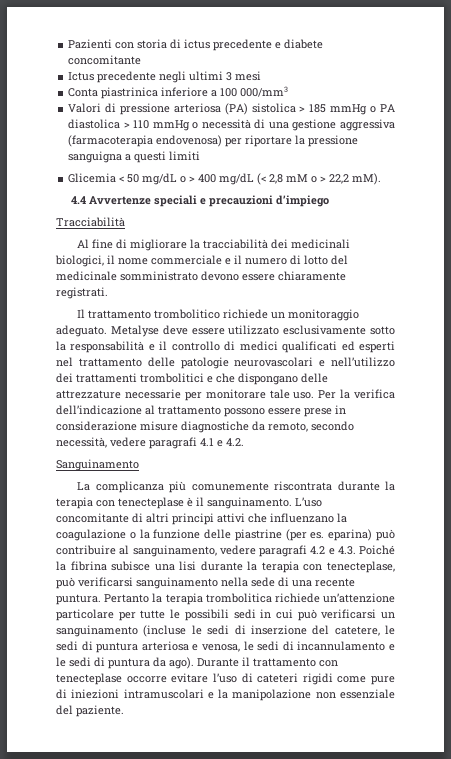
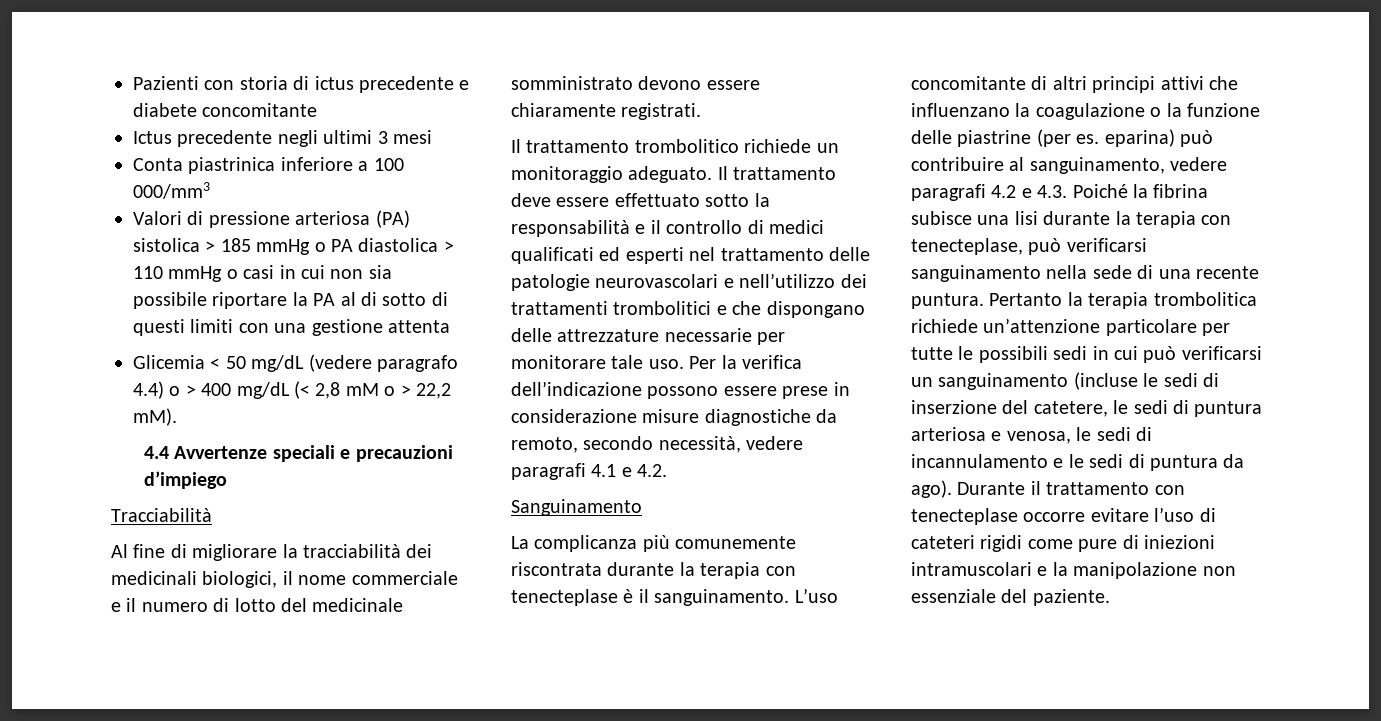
- Valori di pressione arteriosa (PA) sistolica > 185 mmHg o PA diastolica > 110 mmHg o necessità di una gestione aggressiva (farmacoterapia endovenosa) per riportare la pressione sanguigna a questi limiti
+ Valori di pressione arteriosa (PA) sistolica > 185 mmHg o PA diastolica > 110 mmHg o casi in cui non sia possibile riportare la PA al di sotto di questi limiti con una gestione attenta
- Glicemia < 50 mg/dL o > 400 mg/dL (< 2,8 mM o > 22,2 mM).
+ Glicemia < 50 mg/dL (vedere paragrafo 4.4) o > 400 mg/dL (< 2,8 mM o > 22,2 mM).
- Metalyse deve essere utilizzato esclusivamente sotto la responsabilità e il controllo di medici qualificati ed esperti nel trattamento delle patologie neurovascolari e nell’utilizzo dei trattamenti trombolitici e che dispongano delle attrezzature necessarie per monitorare tale uso.
+ Il trattamento deve essere effettuato sotto la responsabilità e il controllo di medici qualificati ed esperti nel trattamento delle patologie neurovascolari e nell’utilizzo dei trattamenti trombolitici e che dispongano delle attrezzature necessarie per monitorare tale uso.
- Per la verifica dell’indicazione al trattamento possono essere prese in considerazione misure diagnostiche da remoto, secondo necessità, vedere paragrafi 4.1 e 4.2.
+ Per la verifica dell’indicazione possono essere prese in considerazione misure diagnostiche da remoto, secondo necessità, vedere paragrafi 4.1 e 4.2.

